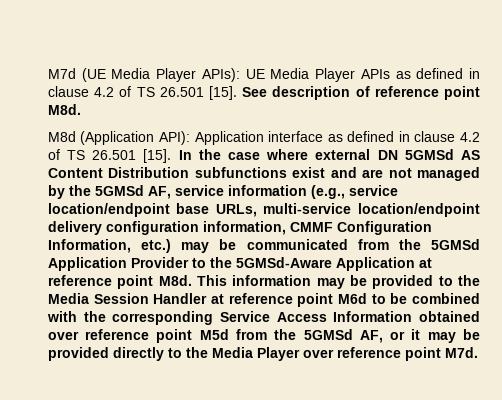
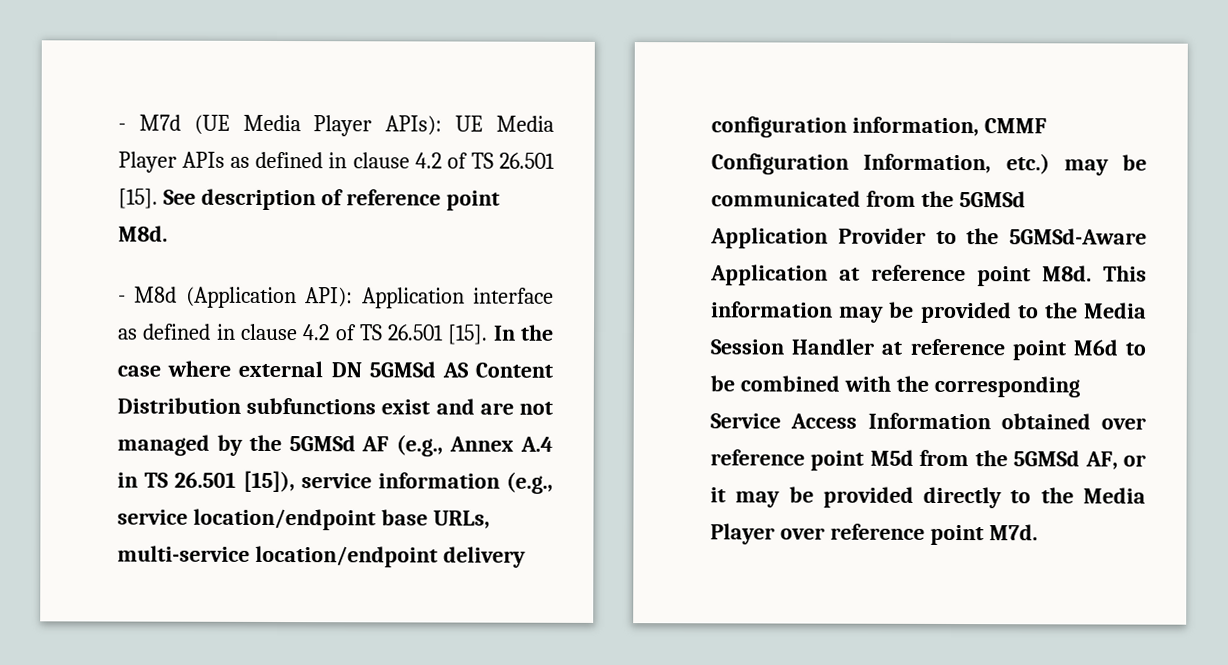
- M7d (UE Media Player APIs): UE Media Player APIs as defined in clause 4.2 of TS 26.501 [15].
+ - M7d (UE Media Player APIs): UE Media Player APIs as defined in clause 4.2 of TS 26.501 [15].
- M8d (Application API): Application interface as defined in clause 4.2 of TS 26.501 [15].
+ - M8d (Application API): Application interface as defined in clause 4.2 of TS 26.501 [15].
- In the case where external DN 5GMSd AS Content Distribution subfunctions exist and are not managed by the 5GMSd AF, service information (e.g., service location/endpoint base URLs, multi-service location/endpoint delivery configuration information, CMMF Configuration Information, etc.) may be communicated from the 5GMSd Application Provider to the 5GMSd-Aware Application at reference point M8d. This information may be provided to the Media Session Handler at reference point M6d to be combined with the corresponding Service Access Information obtained over reference point M5d from the 5GMSd AF, or it may be provided directly to the Media Player over reference point M7d.
+ In the case where external DN 5GMSd AS Content Distribution subfunctions exist and are not managed by the 5GMSd AF (e.g., Annex A.4 in TS 26.501 [15]), service information (e.g., service location/endpoint base URLs, multi-service location/endpoint delivery configuration information, CMMF Configuration Information, etc.) may be communicated from the 5GMSd Application Provider to the 5GMSd-Aware Application at reference point M8d. This information may be provided to the Media Session Handler at reference point M6d to be combined with the corresponding Service Access Information obtained over reference point M5d from the 5GMSd AF, or it may be provided directly to the Media Player over reference point M7d.

